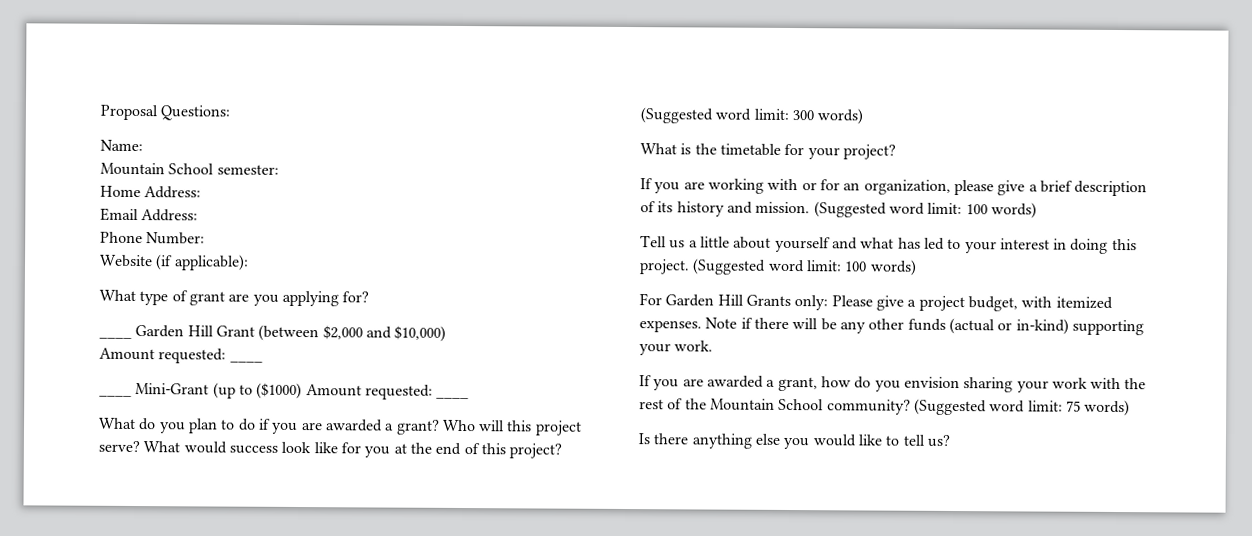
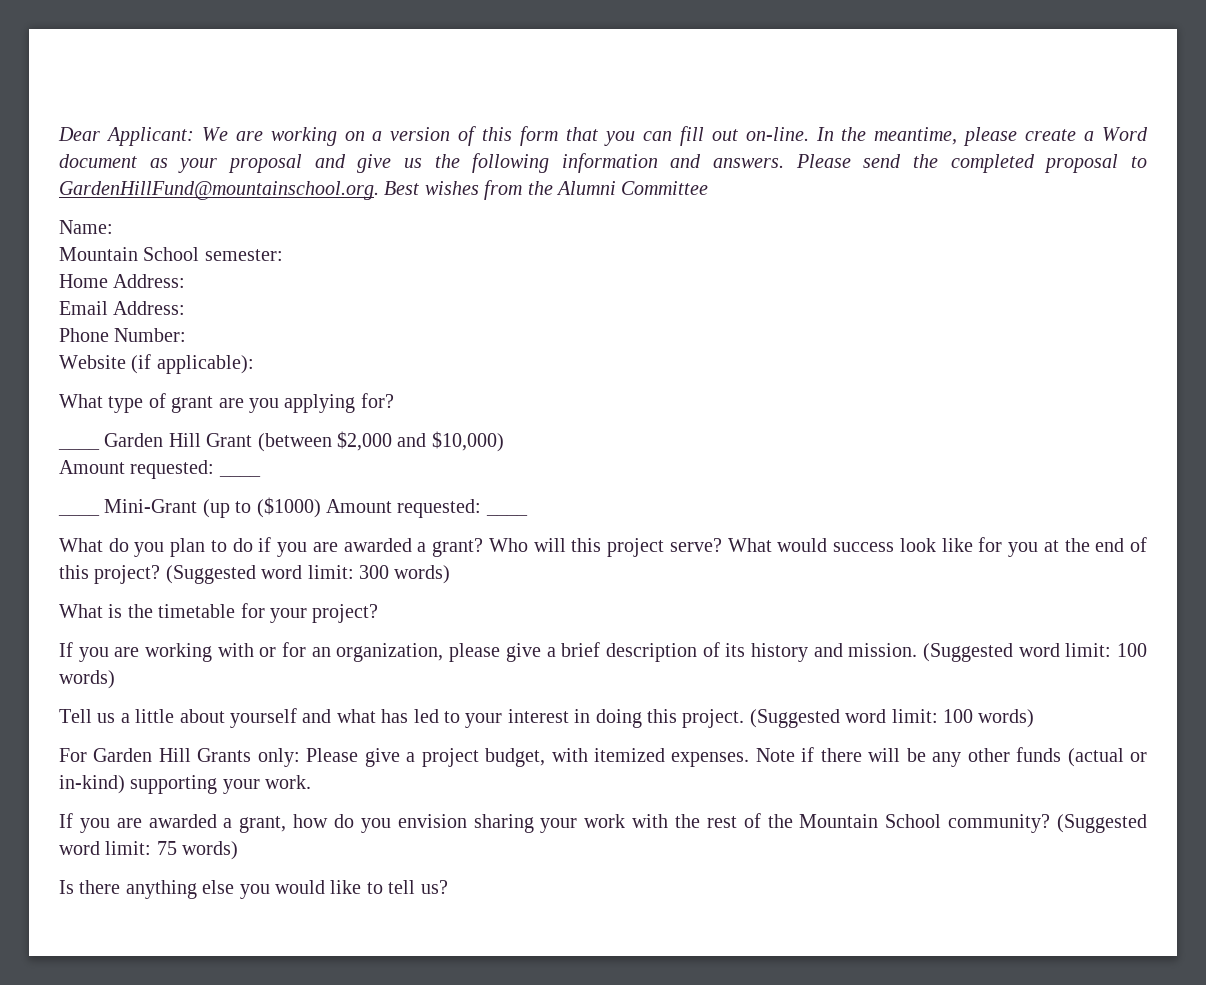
- Proposal Questions:
+ Dear Applicant: We are working on a version of this form that you can fill out on-line. In the meantime, please create a Word document as your proposal and give us the following information and answers. Please send the completed proposal to GardenHillFund@mountainschool.org. Best wishes from the Alumni Committee

